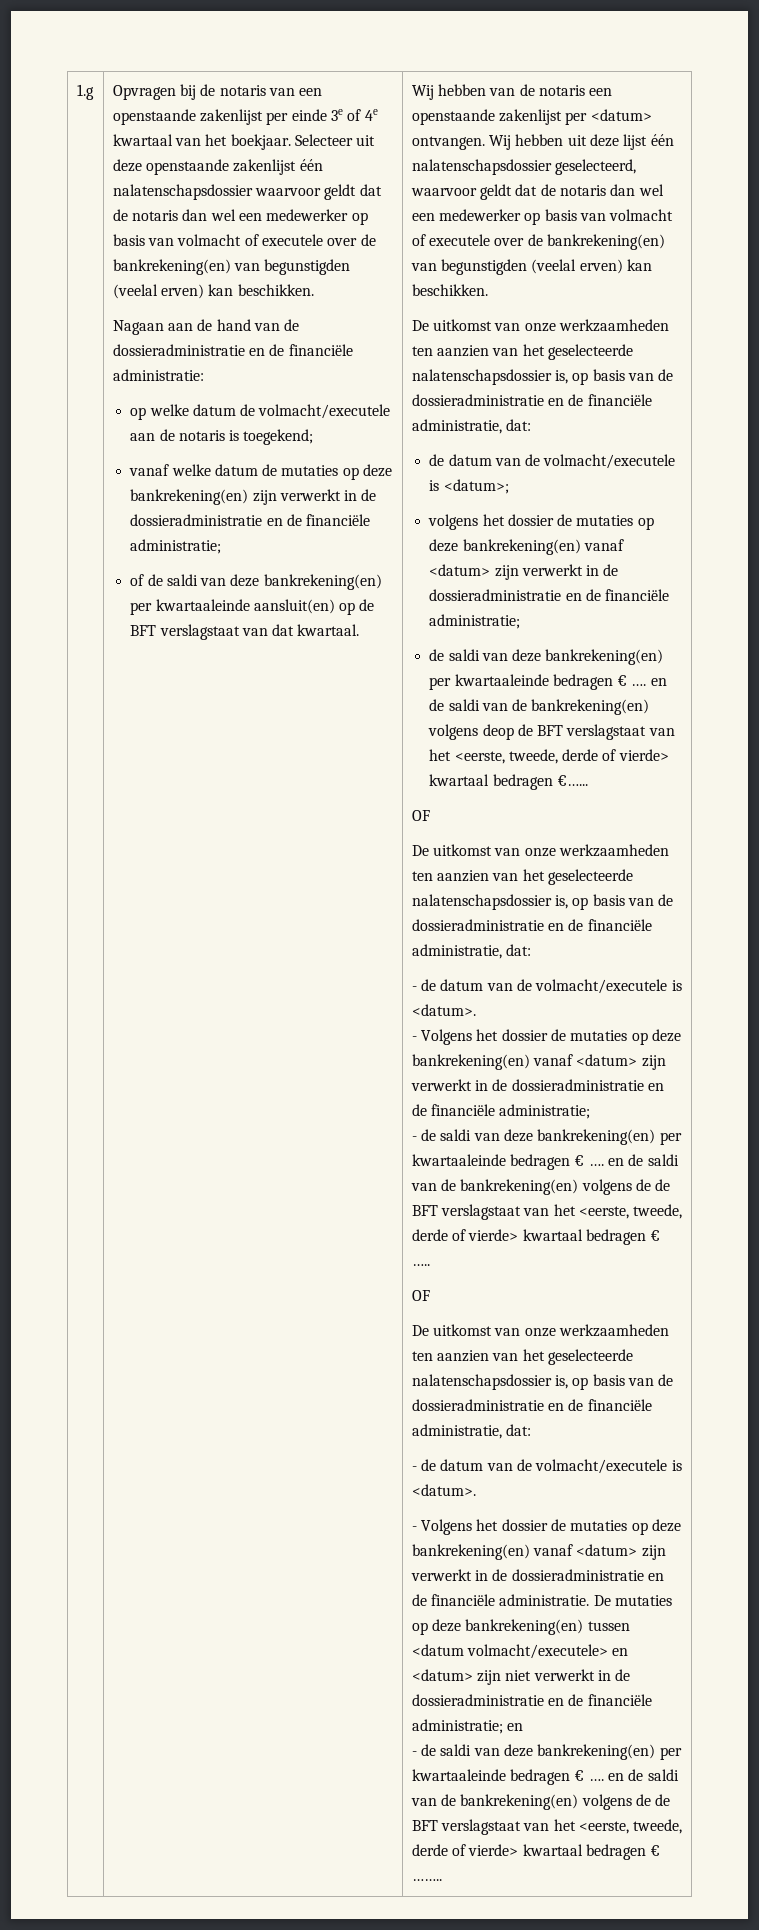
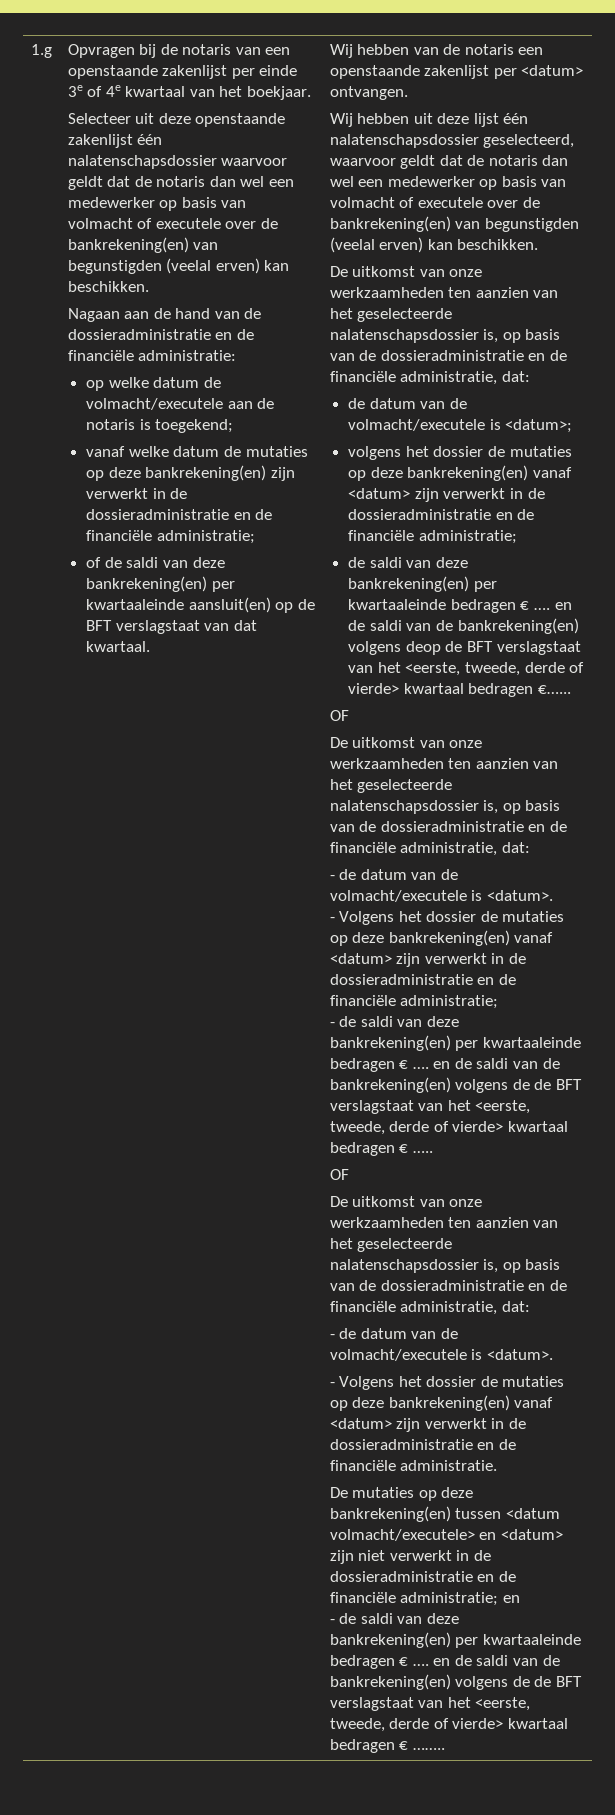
- Opvragen bij de notaris van een openstaande zakenlijst per einde 3e of 4e kwartaal van het boekjaar. Selecteer uit deze openstaande zakenlijst één nalatenschapsdossier waarvoor geldt dat de notaris dan wel een medewerker op basis van volmacht of executele over de bankrekening(en) van begunstigden (veelal erven) kan beschikken.
+ Opvragen bij de notaris van een openstaande zakenlijst per einde 3e of 4e kwartaal van het boekjaar.
+ Selecteer uit deze openstaande zakenlijst één nalatenschapsdossier waarvoor geldt dat de notaris dan wel een medewerker op basis van volmacht of executele over de bankrekening(en) van begunstigden (veelal erven) kan beschikken.
- Wij hebben van de notaris een openstaande zakenlijst per <datum> ontvangen. Wij hebben uit deze lijst één nalatenschapsdossier geselecteerd, waarvoor geldt dat de notaris dan wel een medewerker op basis van volmacht of executele over de bankrekening(en) van begunstigden (veelal erven) kan beschikken.
+ Wij hebben van de notaris een openstaande zakenlijst per <datum> ontvangen.
+ Wij hebben uit deze lijst één nalatenschapsdossier geselecteerd, waarvoor geldt dat de notaris dan wel een medewerker op basis van volmacht of executele over de bankrekening(en) van begunstigden (veelal erven) kan beschikken.
- - Volgens het dossier de mutaties op deze bankrekening(en) vanaf <datum> zijn verwerkt in de dossieradministratie en de financiële administratie. De mutaties op deze bankrekening(en) tussen <datum volmacht/executele> en <datum> zijn niet verwerkt in de dossieradministratie en de financiële administratie; en
+ - Volgens het dossier de mutaties op deze bankrekening(en) vanaf <datum> zijn verwerkt in de dossieradministratie en de financiële administratie.
+ De mutaties op deze bankrekening(en) tussen <datum volmacht/executele> en <datum> zijn niet verwerkt in de dossieradministratie en de financiële administratie; en

